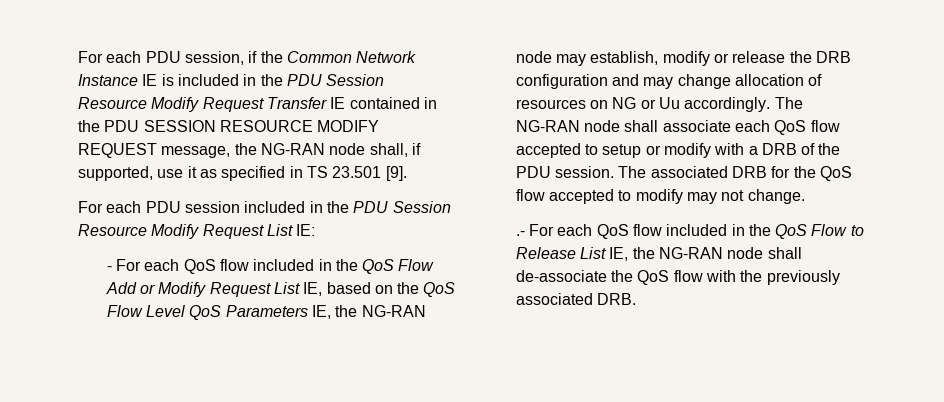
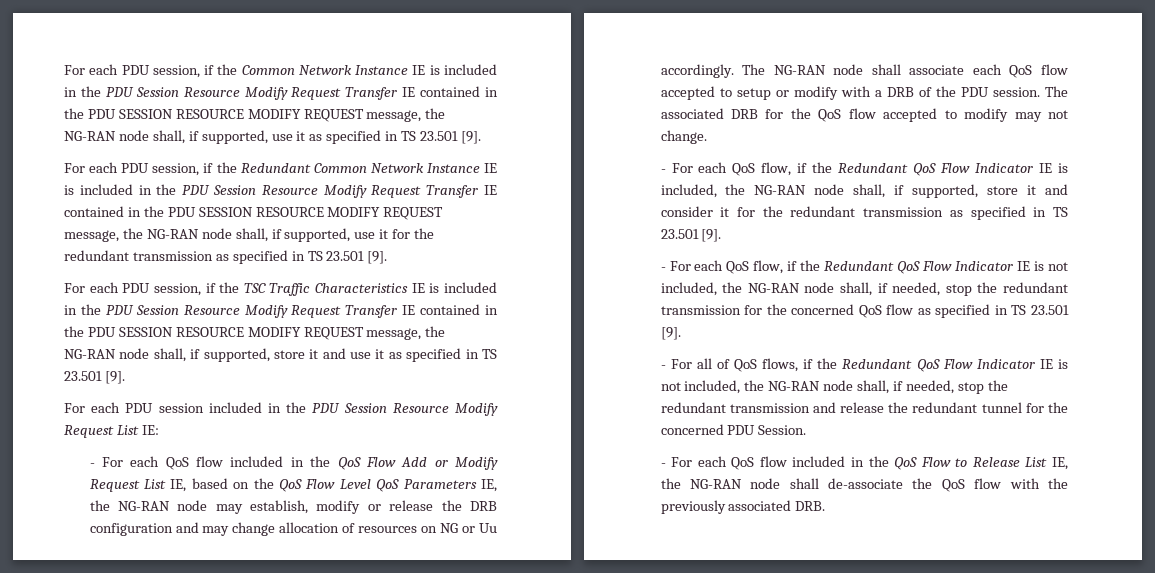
+ For each PDU session, if the Redundant Common Network Instance IE is included in the PDU Session Resource Modify Request Transfer IE contained in the PDU SESSION RESOURCE MODIFY REQUEST message, the NG-RAN node shall, if supported, use it for the redundant transmission as specified in TS 23.501 [9].
+ For each PDU session, if the TSC Traffic Characteristics IE is included in the PDU Session Resource Modify Request Transfer IE contained in the PDU SESSION RESOURCE MODIFY REQUEST message, the NG-RAN node shall, if supported, store it and use it as specified in TS 23.501 [9].
- .- For each QoS flow included in the QoS Flow to Release List IE, the NG-RAN node shall de-associate the QoS flow with the previously associated DRB.
+ - For each QoS flow, if the Redundant QoS Flow Indicator IE is included, the NG-RAN node shall, if supported, store it and consider it for the redundant transmission as specified in TS 23.501 [9].
+ - For each QoS flow, if the Redundant QoS Flow Indicator IE is not included, the NG-RAN node shall, if needed, stop the redundant transmission for the concerned QoS flow as specified in TS 23.501 [9].
+ - For all of QoS flows, if the Redundant QoS Flow Indicator IE is not included, the NG-RAN node shall, if needed, stop the redundant transmission and release the redundant tunnel for the concerned PDU Session.
+ - For each QoS flow included in the QoS Flow to Release List IE, the NG-RAN node shall de-associate the QoS flow with the previously associated DRB.

